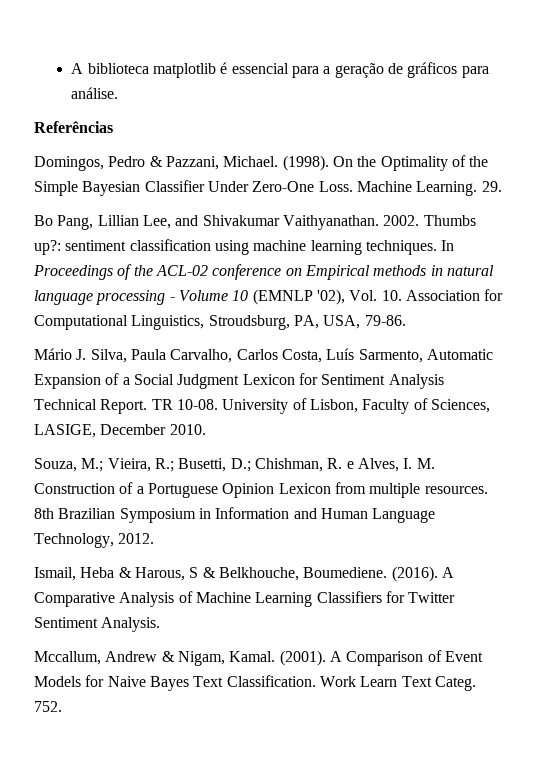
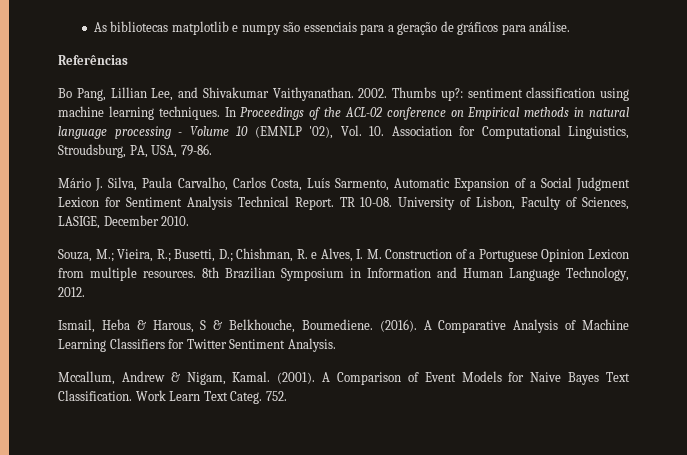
- A biblioteca matplotlib é essencial para a geração de gráficos para análise.
+ As bibliotecas matplotlib e numpy são essenciais para a geração de gráficos para análise.
- Domingos, Pedro & Pazzani, Michael. (1998). On the Optimality of the Simple Bayesian Classifier Under Zero-One Loss. Machine Learning. 29.

